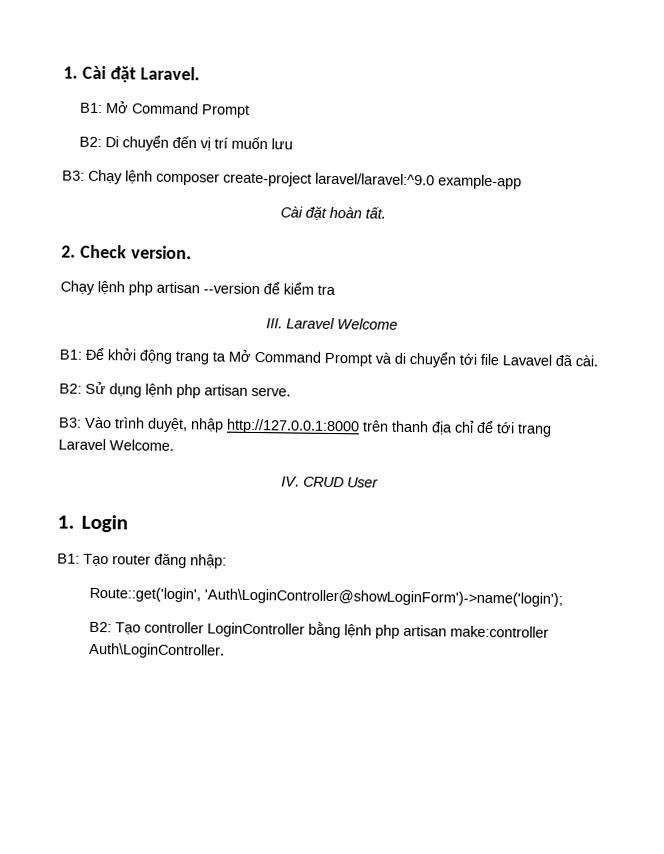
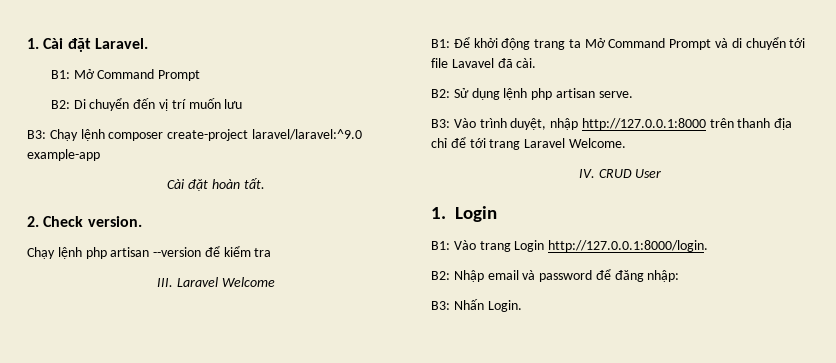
- B1: Tạo router đăng nhập:
- Route::get('login', 'Auth\LoginController@showLoginForm')->name('login');
- B2: Tạo controller LoginController bằng lệnh php artisan make:controller Auth\LoginController.
+ B1: Vào trang Login http://127.0.0.1:8000/login.
+ B2: Nhập email và password để đăng nhập:
+ B3: Nhấn Login.

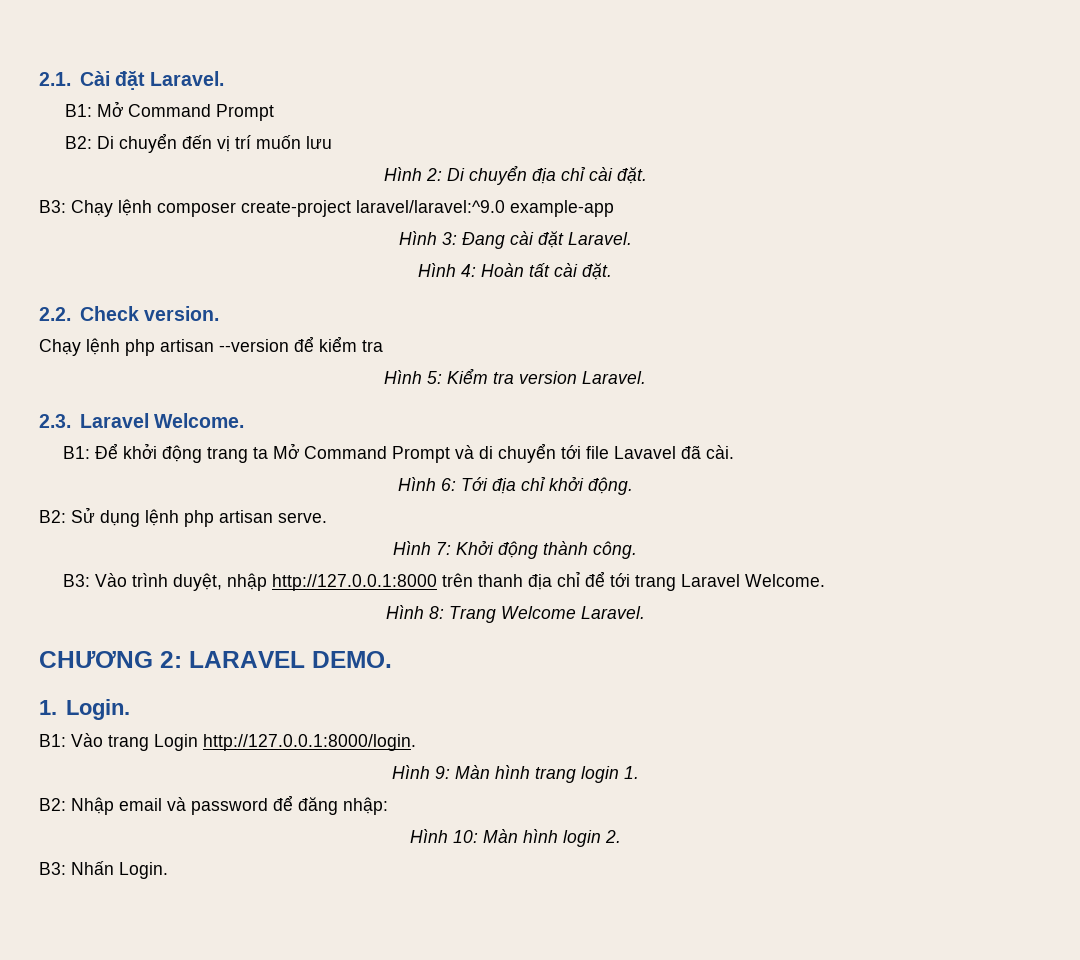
- 1. Cài đặt Laravel.
+ 2.1. Cài đặt Laravel.
+ Hình 2: Di chuyển địa chỉ cài đặt.
- Cài đặt hoàn tất.
- 2. Check version.
+ Hình 3: Đang cài đặt Laravel.
+ Hình 4: Hoàn tất cài đặt.
+ 2.2. Check version.
- III. Laravel Welcome
+ Hình 5: Kiểm tra version Laravel.
+ 2.3. Laravel Welcome.
+ Hình 6: Tới địa chỉ khởi động.
+ Hình 7: Khởi động thành công.
- IV. CRUD User
- 1. Login
+ Hình 8: Trang Welcome Laravel.
+ CHƯƠNG 2: LARAVEL DEMO.
+ 1. Login.
+ Hình 9: Màn hình trang login 1.
+ Hình 10: Màn hình login 2.

